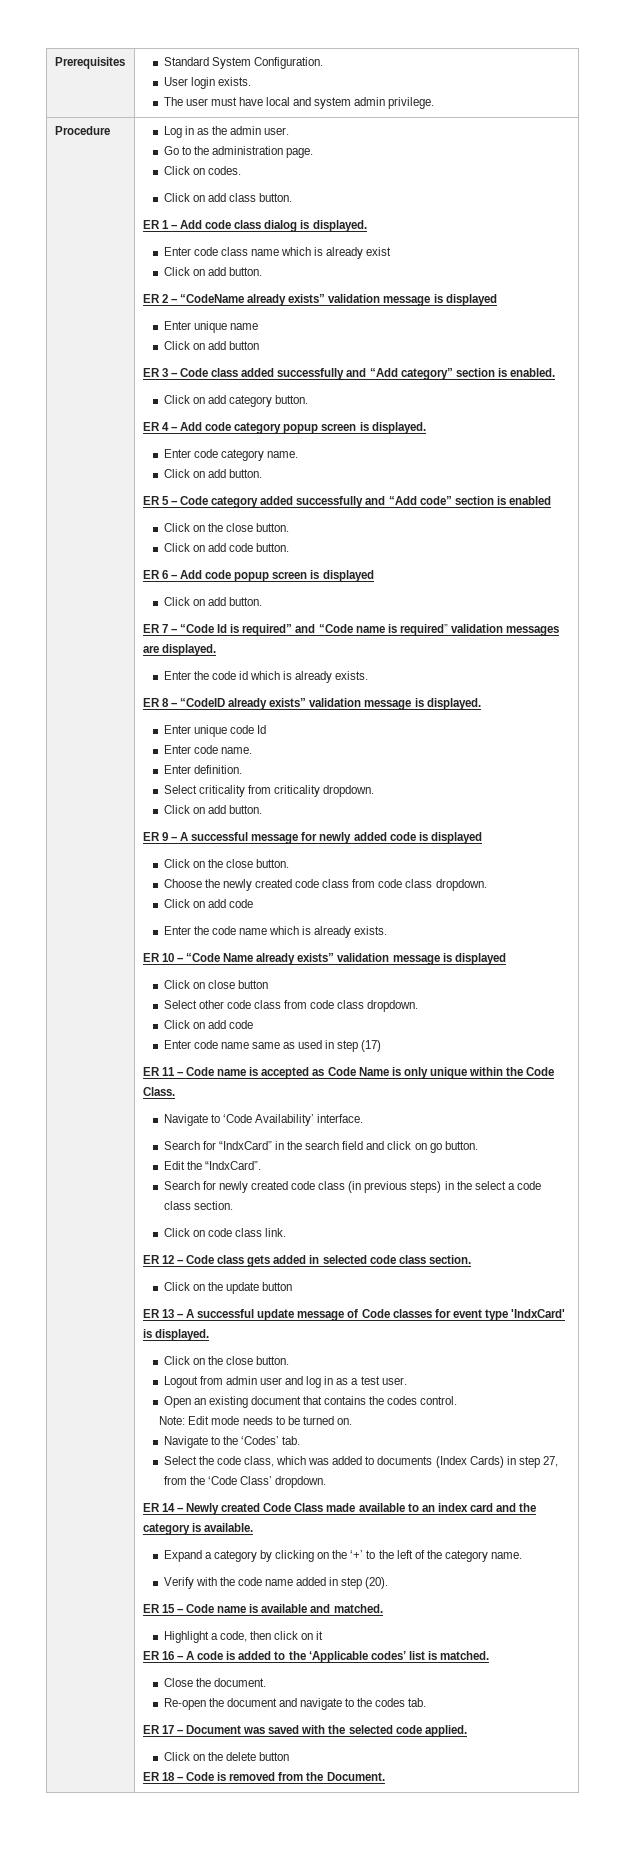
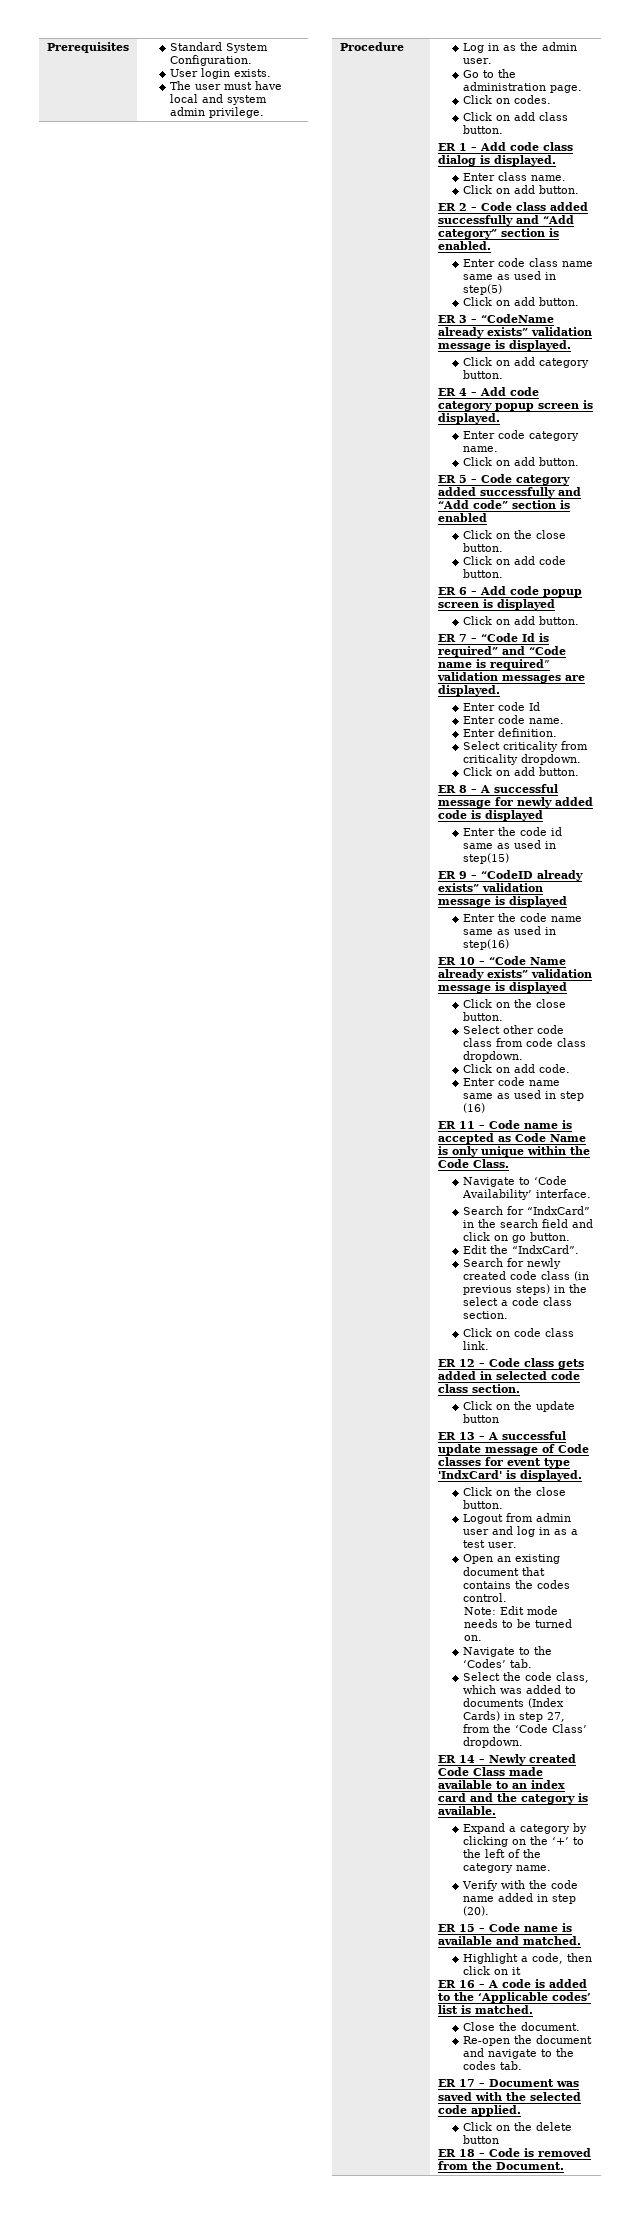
- Enter code class name which is already exist
+ Enter class name.
- ER 2 – “CodeName already exists” validation message is displayed
- Enter unique name
- Click on add button
- ER 3 – Code class added successfully and “Add category” section is enabled.
+ ER 2 – Code class added successfully and “Add category” section is enabled.
+ Enter code class name same as used in step(5)
+ Click on add button.
+ ER 3 – “CodeName already exists” validation message is displayed.
- Enter the code id which is already exists.
- ER 8 – “CodeID already exists” validation message is displayed.
- Enter unique code Id
+ Enter code Id
- ER 9 – A successful message for newly added code is displayed
- Click on the close button.
- Choose the newly created code class from code class dropdown.
- Click on add code
+ ER 8 – A successful message for newly added code is displayed
+ Enter the code id same as used in step(15)
+ ER 9 – “CodeID already exists” validation message is displayed
- Enter the code name which is already exists.
+ Enter the code name same as used in step(16)
  ER 10 – “Code Name already exists” validation message is displayed
- Click on close button
+ Click on the close button.
  Select other code class from code class dropdown.
- Click on add code
+ Click on add code.
- Enter code name same as used in step (17)
+ Enter code name same as used in step (16)

